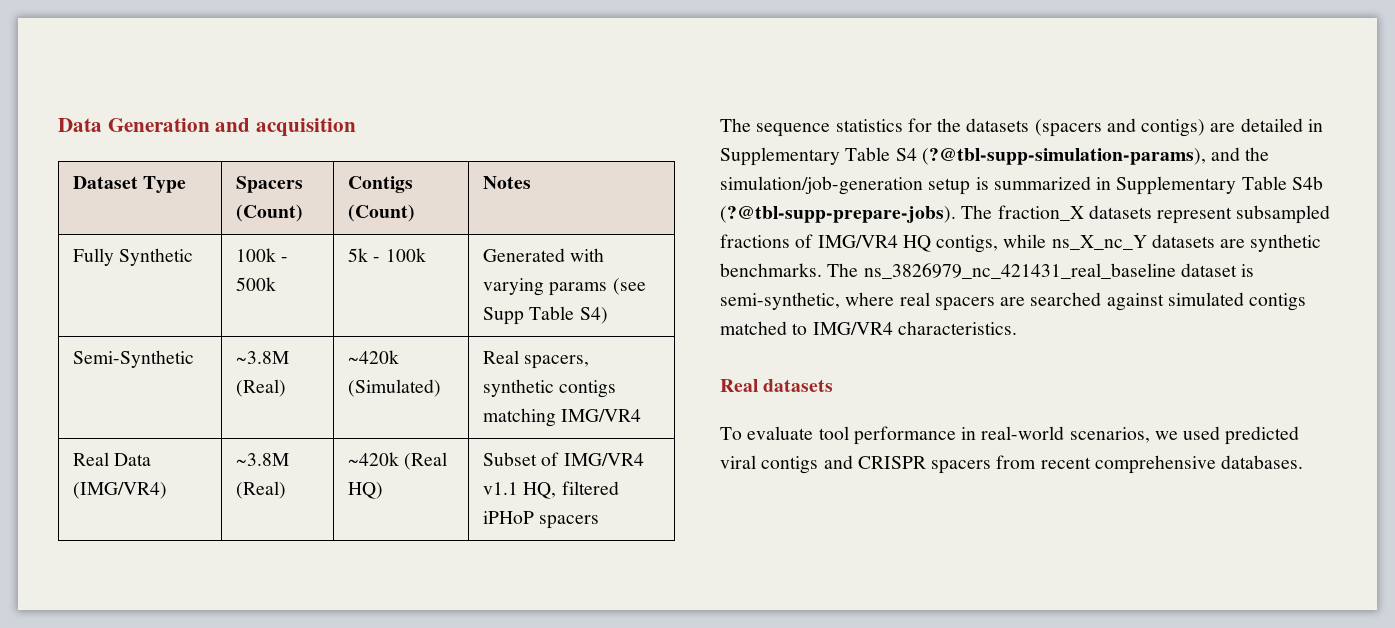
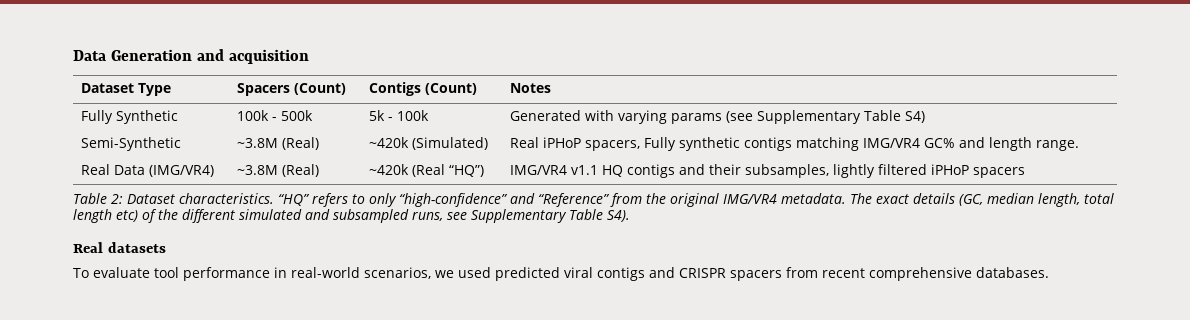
- Fully Synthetic | 100k - 500k | 5k - 100k | Generated with varying params (see Supp Table S4)
+ Fully Synthetic | 100k - 500k | 5k - 100k | Generated with varying params (see Supplementary Table S4)
- Semi-Synthetic | ~3.8M (Real) | ~420k (Simulated) | Real spacers, synthetic contigs matching IMG/VR4
+ Semi-Synthetic | ~3.8M (Real) | ~420k (Simulated) | Real iPHoP spacers, Fully synthetic contigs matching IMG/VR4 GC% and length range.
- Real Data (IMG/VR4) | ~3.8M (Real) | ~420k (Real HQ) | Subset of IMG/VR4 v1.1 HQ, filtered iPHoP spacers
- The sequence statistics for the datasets (spacers and contigs) are detailed in Supplementary Table S4 (?@tbl-supp-simulation-params), and the simulation/job-generation setup is summarized in Supplementary Table S4b (?@tbl-supp-prepare-jobs). The fraction_X datasets represent subsampled fractions of IMG/VR4 HQ contigs, while ns_X_nc_Y datasets are synthetic benchmarks. The ns_3826979_nc_421431_real_baseline dataset is semi-synthetic, where real spacers are searched against simulated contigs matched to IMG/VR4 characteristics.
+ Real Data (IMG/VR4) | ~3.8M (Real) | ~420k (Real “HQ”) | IMG/VR4 v1.1 HQ contigs and their subsamples, lightly filtered iPHoP spacers
+ Table 2: Dataset characteristics. “HQ” refers to only “high-confidence” and “Reference” from the original IMG/VR4 metadata. The exact details (GC, median length, total length etc) of the different simulated and subsampled runs, see Supplementary Table S4).

